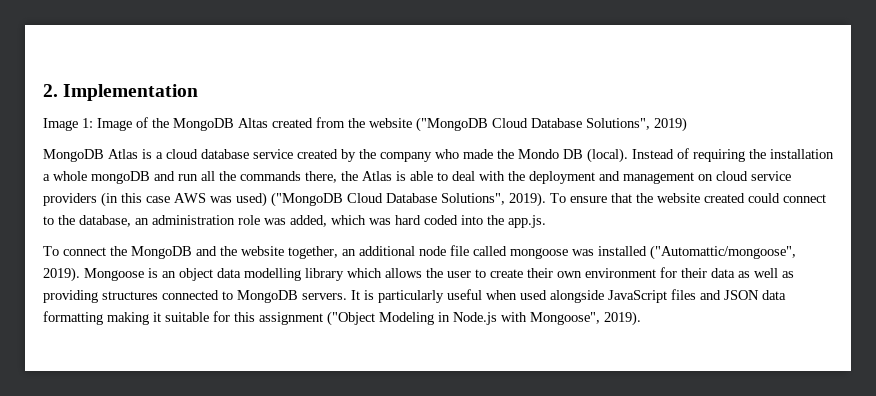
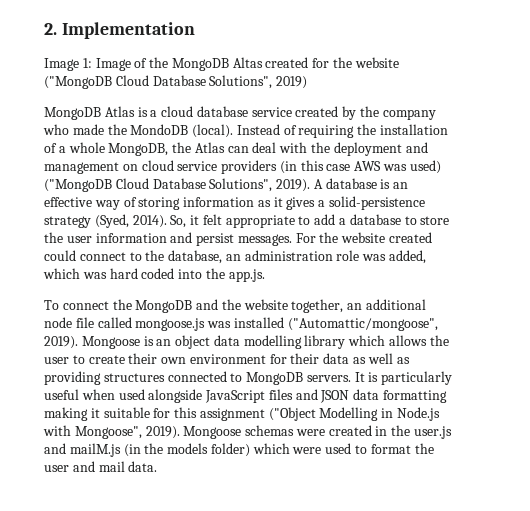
- Image 1: Image of the MongoDB Altas created from the website ("MongoDB Cloud Database Solutions", 2019)
+ Image 1: Image of the MongoDB Altas created for the website ("MongoDB Cloud Database Solutions", 2019)
- MongoDB Atlas is a cloud database service created by the company who made the Mondo DB (local).
+ MongoDB Atlas is a cloud database service created by the company who made the MondoDB (local).
- Instead of requiring the installation a whole mongoDB and run all the commands there, the Atlas is able to deal with the deployment and management on cloud service providers (in this case AWS was used) ("MongoDB Cloud Database Solutions", 2019).
+ Instead of requiring the installation of a whole MongoDB, the Atlas can deal with the deployment and management on cloud service providers (in this case AWS was used) ("MongoDB Cloud Database Solutions", 2019).
- To ensure that the website created could connect to the database, an administration role was added, which was hard coded into the app.js.
+ A database is an effective way of storing information as it gives a solid-persistence strategy (Syed, 2014). So, it felt appropriate to add a database to store the user information and persist messages. For the website created could connect to the database, an administration role was added, which was hard coded into the app.js.
- To connect the MongoDB and the website together, an additional node file called mongoose was installed ("Automattic/mongoose", 2019).
+ To connect the MongoDB and the website together, an additional node file called mongoose.js was installed ("Automattic/mongoose", 2019).
- It is particularly useful when used alongside JavaScript files and JSON data formatting making it suitable for this assignment ("Object Modeling in Node.js with Mongoose", 2019).
+ It is particularly useful when used alongside JavaScript files and JSON data formatting making it suitable for this assignment ("Object Modelling in Node.js with Mongoose", 2019).
+ Mongoose schemas were created in the user.js and mailM.js (in the models folder) which were used to format the user and mail data.

